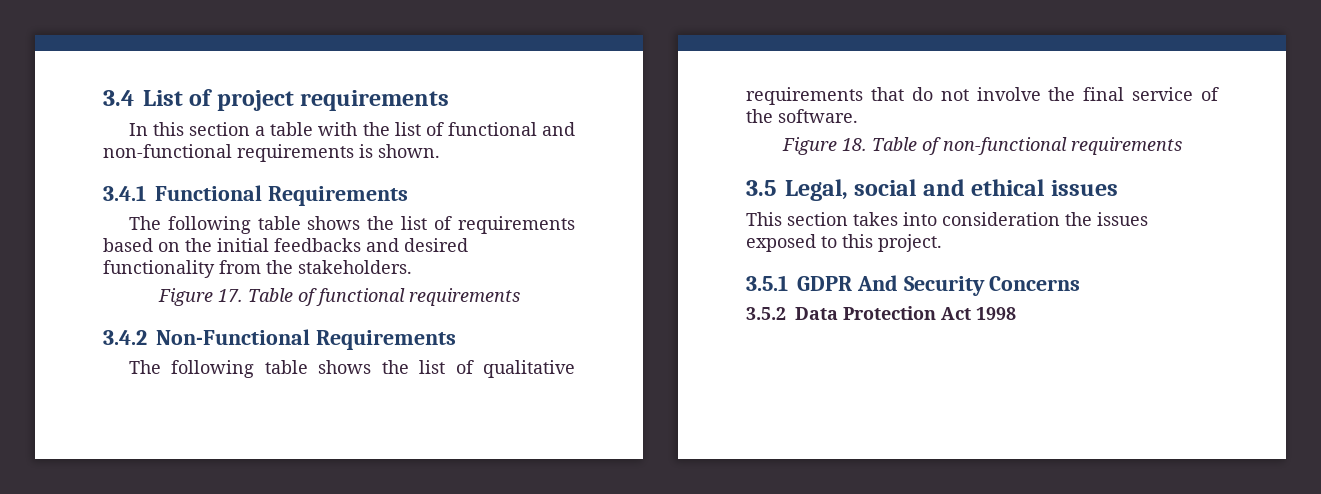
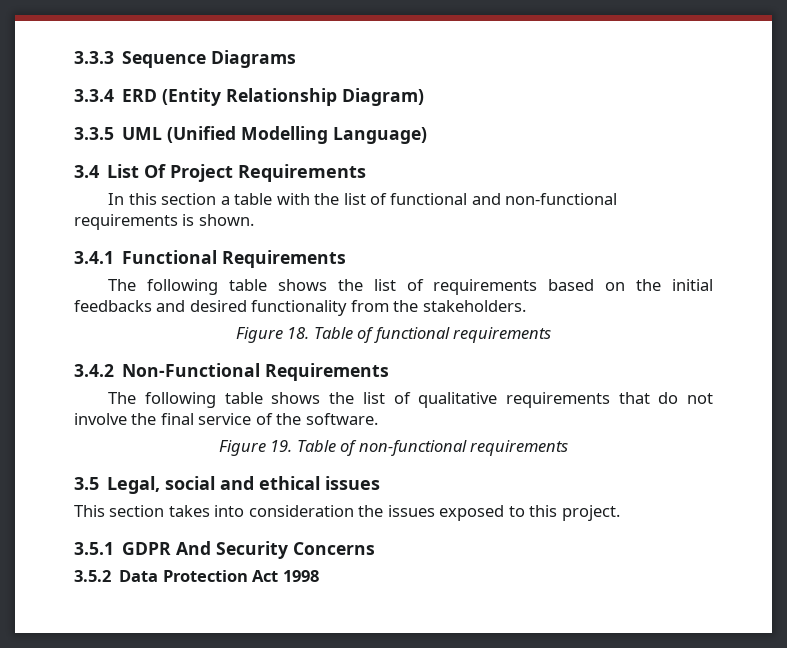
- 3.4 List of project requirements
+ 3.3.3 Sequence Diagrams
+ 3.3.4 ERD (Entity Relationship Diagram)
+ 3.3.5 UML (Unified Modelling Language)
+ 3.4 List Of Project Requirements
- Figure 17. Table of functional requirements
+ Figure 18. Table of functional requirements
- Figure 18. Table of non-functional requirements
+ Figure 19. Table of non-functional requirements

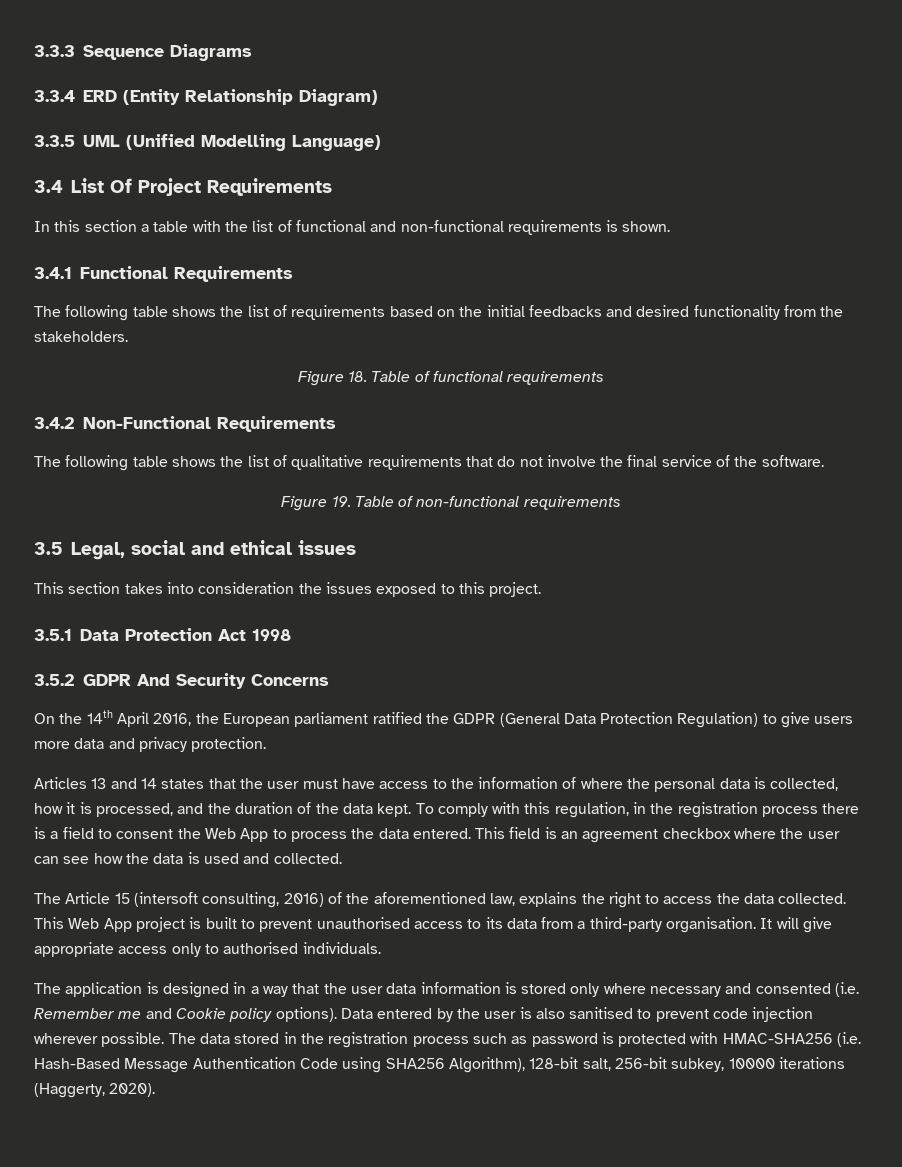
- 3.5.1 GDPR And Security Concerns
+ 3.5.1 Data Protection Act 1998
+ 3.5.2 GDPR And Security Concerns
- 3.5.2 Data Protection Act 1998
+ On the 14th April 2016, the European parliament ratified the GDPR (General Data Protection Regulation) to give users more data and privacy protection.
+ Articles 13 and 14 states that the user must have access to the information of where the personal data is collected, how it is processed, and the duration of the data kept. To comply with this regulation, in the registration process there is a field to consent the Web App to process the data entered. This field is an agreement checkbox where the user can see how the data is used and collected.
+ The Article 15 (intersoft consulting, 2016) of the aforementioned law, explains the right to access the data collected. This Web App project is built to prevent unauthorised access to its data from a third-party organisation. It will give appropriate access only to authorised individuals.
+ The application is designed in a way that the user data information is stored only where necessary and consented (i.e. Remember me and Cookie policy options). Data entered by the user is also sanitised to prevent code injection wherever possible. The data stored in the registration process such as password is protected with HMAC-SHA256 (i.e. Hash-Based Message Authentication Code using SHA256 Algorithm), 128-bit salt, 256-bit subkey, 10000 iterations (Haggerty, 2020).

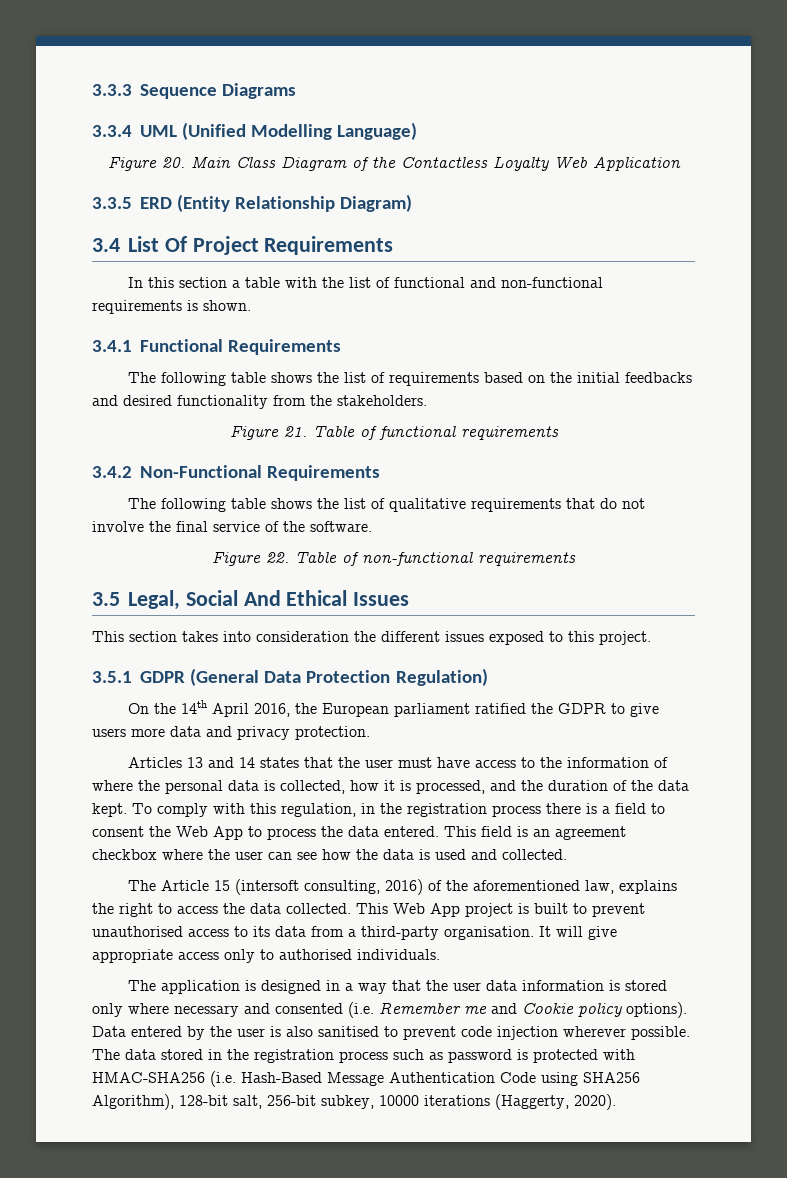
- 3.3.4 ERD (Entity Relationship Diagram)
+ 3.3.4 UML (Unified Modelling Language)
+ Figure 20. Main Class Diagram of the Contactless Loyalty Web Application
+ 3.3.5 ERD (Entity Relationship Diagram)
- 3.3.5 UML (Unified Modelling Language)
- Figure 18. Table of functional requirements
+ Figure 21. Table of functional requirements
- Figure 19. Table of non-functional requirements
+ Figure 22. Table of non-functional requirements
- 3.5 Legal, social and ethical issues
+ 3.5 Legal, Social And Ethical Issues
- This section takes into consideration the issues exposed to this project.
+ This section takes into consideration the different issues exposed to this project.
- 3.5.1 Data Protection Act 1998
- 3.5.2 GDPR And Security Concerns
+ 3.5.1 GDPR (General Data Protection Regulation)
- On the 14th April 2016, the European parliament ratified the GDPR (General Data Protection Regulation) to give users more data and privacy protection.
+ On the 14th April 2016, the European parliament ratified the GDPR to give users more data and privacy protection.

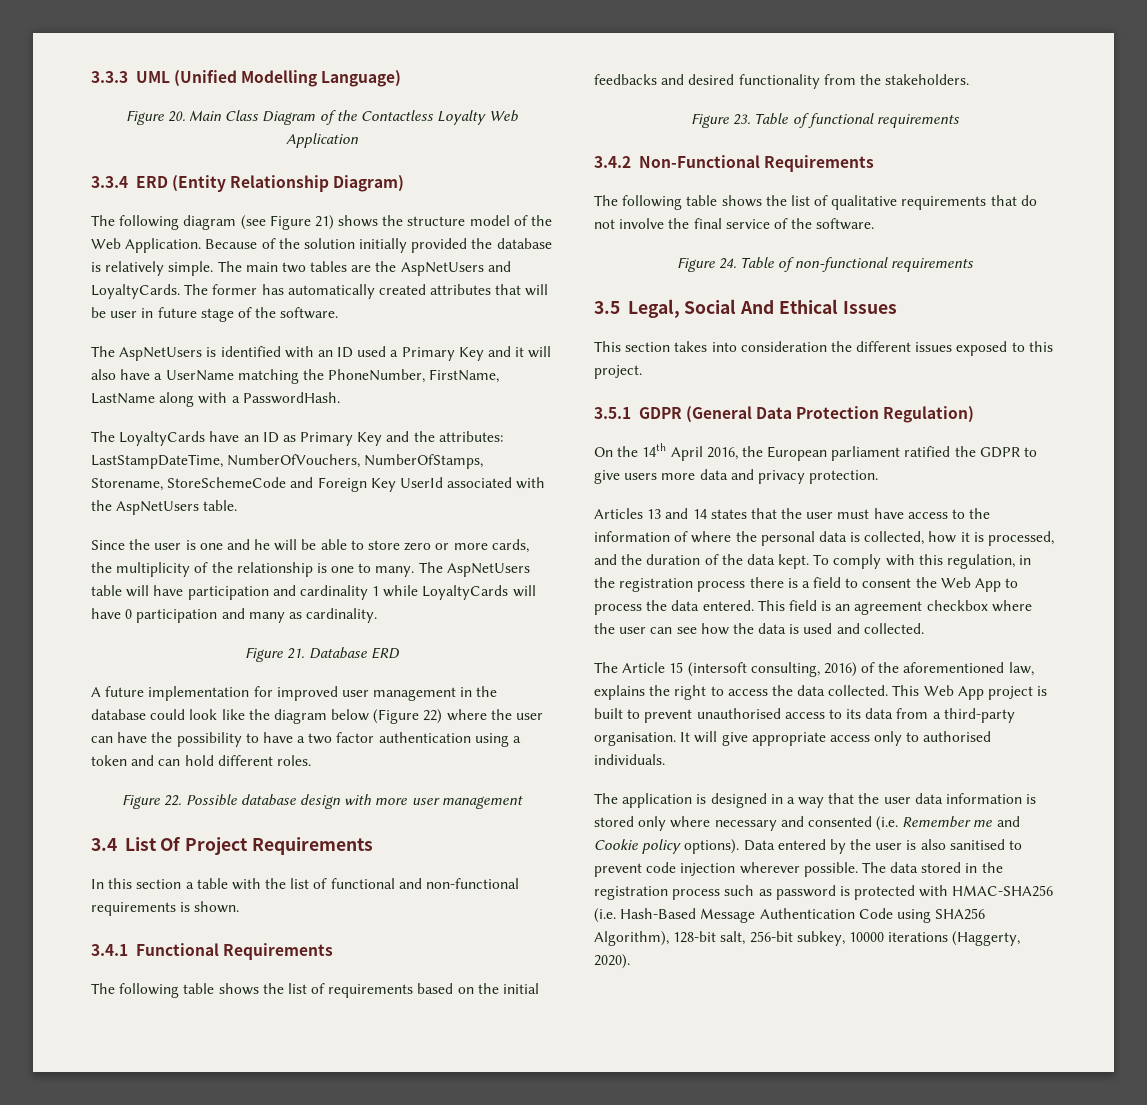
- 3.3.3 Sequence Diagrams
- 3.3.4 UML (Unified Modelling Language)
+ 3.3.3 UML (Unified Modelling Language)
- 3.3.5 ERD (Entity Relationship Diagram)
+ 3.3.4 ERD (Entity Relationship Diagram)
+ The following diagram (see Figure 21) shows the structure model of the Web Application. Because of the solution initially provided the database is relatively simple. The main two tables are the AspNetUsers and LoyaltyCards. The former has automatically created attributes that will be user in future stage of the software.
+ The AspNetUsers is identified with an ID used a Primary Key and it will also have a UserName matching the PhoneNumber, FirstName, LastName along with a PasswordHash.
+ The LoyaltyCards have an ID as Primary Key and the attributes: LastStampDateTime, NumberOfVouchers, NumberOfStamps, Storename, StoreSchemeCode and Foreign Key UserId associated with the AspNetUsers table.
+ Since the user is one and he will be able to store zero or more cards, the multiplicity of the relationship is one to many. The AspNetUsers table will have participation and cardinality 1 while LoyaltyCards will have 0 participation and many as cardinality.
+ Figure 21. Database ERD
+ A future implementation for improved user management in the database could look like the diagram below (Figure 22) where the user can have the possibility to have a two factor authentication using a token and can hold different roles.
+ Figure 22. Possible database design with more user management
- Figure 21. Table of functional requirements
+ Figure 23. Table of functional requirements
- Figure 22. Table of non-functional requirements
+ Figure 24. Table of non-functional requirements

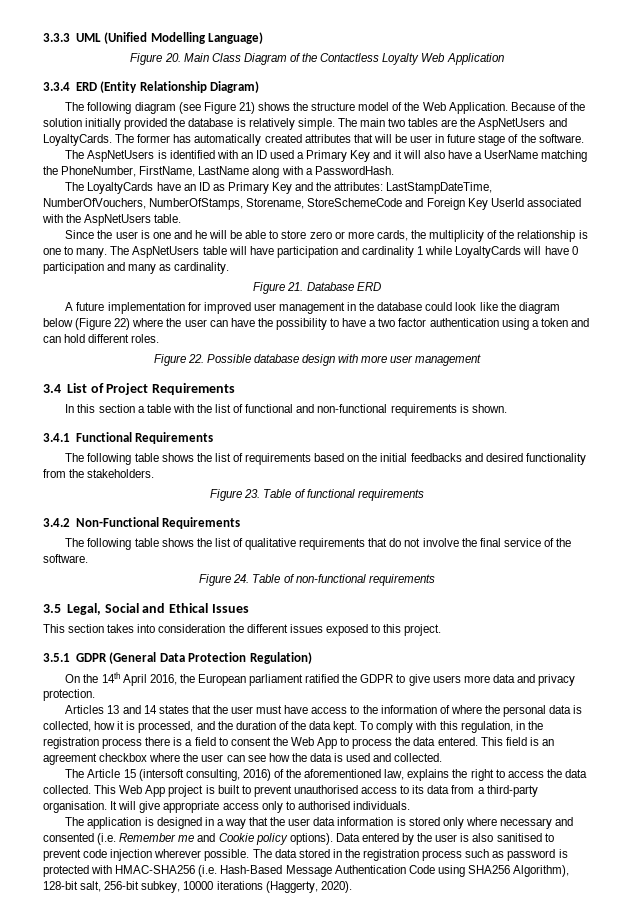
- 3.4 List Of Project Requirements
+ 3.4 List of Project Requirements
- 3.5 Legal, Social And Ethical Issues
+ 3.5 Legal, Social and Ethical Issues

